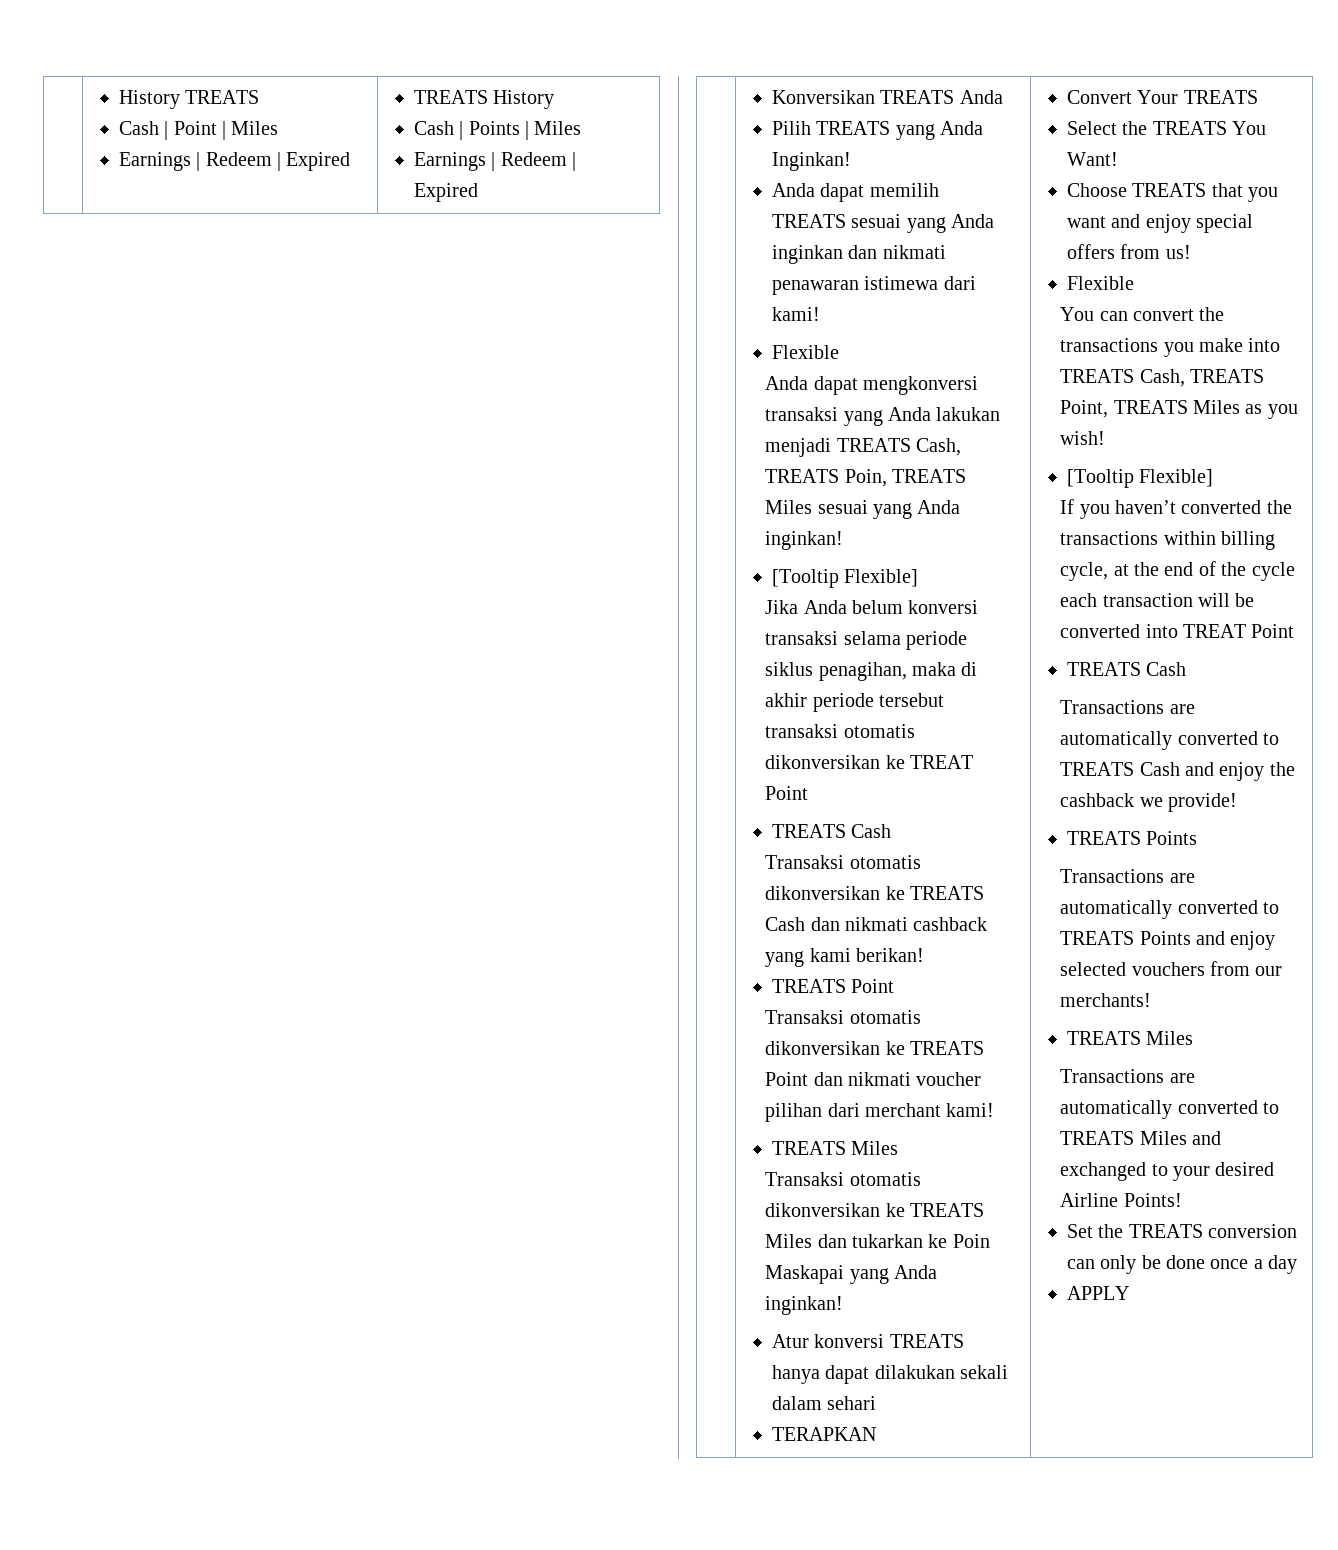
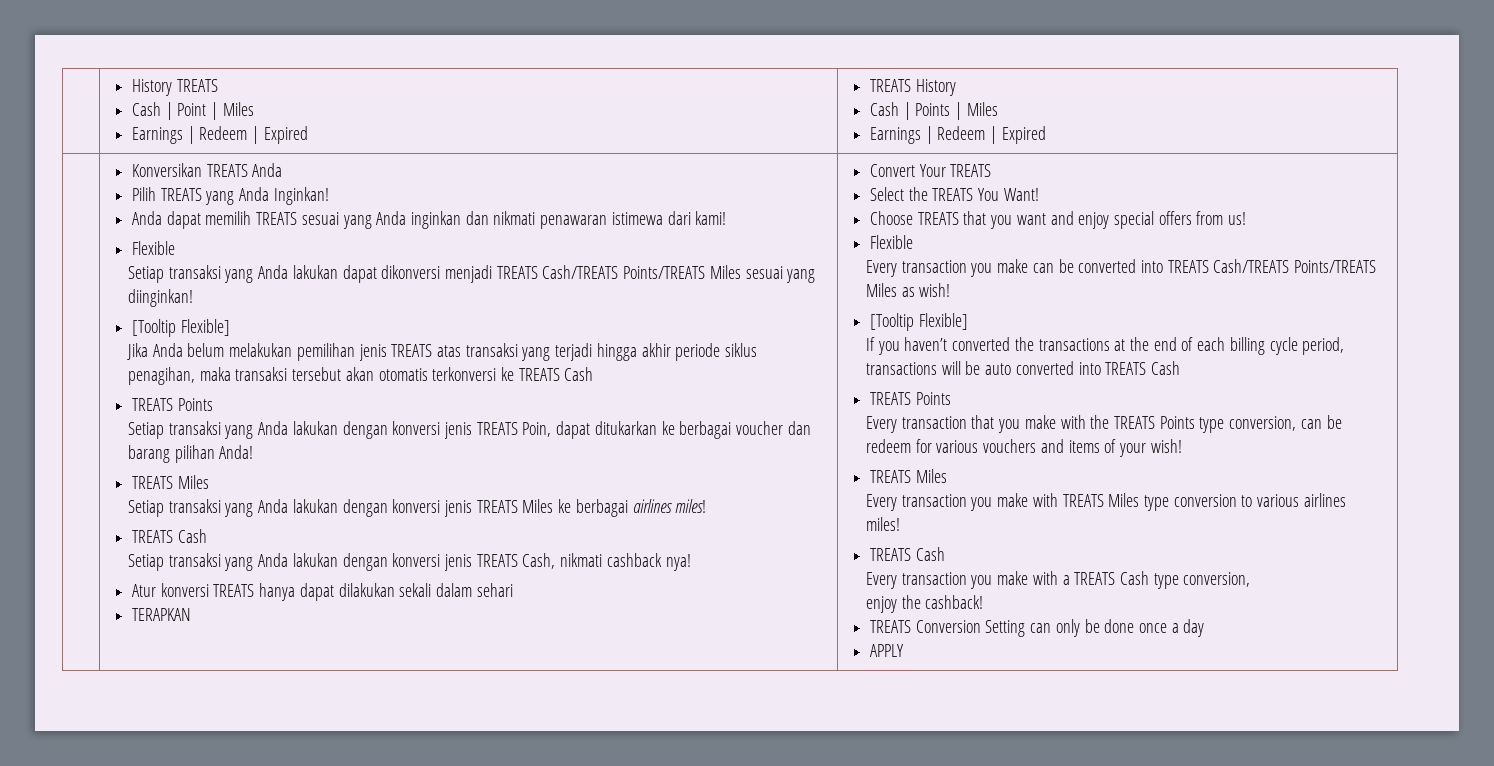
- Anda dapat mengkonversi transaksi yang Anda lakukan menjadi TREATS Cash, TREATS Poin, TREATS Miles sesuai yang Anda inginkan!
+ Setiap transaksi yang Anda lakukan dapat dikonversi menjadi TREATS Cash/TREATS Points/TREATS Miles sesuai yang diinginkan!
- Jika Anda belum konversi transaksi selama periode siklus penagihan, maka di akhir periode tersebut transaksi otomatis dikonversikan ke TREAT Point
+ Jika Anda belum melakukan pemilihan jenis TREATS atas transaksi yang terjadi hingga akhir periode siklus penagihan, maka transaksi tersebut akan otomatis terkonversi ke TREATS Cash
+ TREATS Points
+ Setiap transaksi yang Anda lakukan dengan konversi jenis TREATS Poin, dapat ditukarkan ke berbagai voucher dan barang pilihan Anda!
+ TREATS Miles
+ Setiap transaksi yang Anda lakukan dengan konversi jenis TREATS Miles ke berbagai airlines miles!
  TREATS Cash
- Transaksi otomatis dikonversikan ke TREATS Cash dan nikmati cashback yang kami berikan!
- TREATS Point
- Transaksi otomatis dikonversikan ke TREATS Point dan nikmati voucher pilihan dari merchant kami!
- TREATS Miles
- Transaksi otomatis dikonversikan ke TREATS Miles dan tukarkan ke Poin Maskapai yang Anda inginkan!
+ Setiap transaksi yang Anda lakukan dengan konversi jenis TREATS Cash, nikmati cashback nya!
- You can convert the transactions you make into TREATS Cash, TREATS Point, TREATS Miles as you wish!
+ Every transaction you make can be converted into TREATS Cash/TREATS Points/TREATS Miles as wish!
- If you haven’t converted the transactions within billing cycle, at the end of the cycle each transaction will be converted into TREAT Point
+ If you haven’t converted the transactions at the end of each billing cycle period, transactions will be auto converted into TREATS Cash
+ TREATS Points
+ Every transaction that you make with the TREATS Points type conversion, can be redeem for various vouchers and items of your wish!
+ TREATS Miles
+ Every transaction you make with TREATS Miles type conversion to various airlines miles!
  TREATS Cash
- Transactions are automatically converted to TREATS Cash and enjoy the cashback we provide!
- TREATS Points
- Transactions are automatically converted to TREATS Points and enjoy selected vouchers from our merchants!
- TREATS Miles
- Transactions are automatically converted to TREATS Miles and exchanged to your desired Airline Points!
- Set the TREATS conversion can only be done once a day
+ Every transaction you make with a TREATS Cash type conversion,
+ enjoy the cashback!
+ TREATS Conversion Setting can only be done once a day

